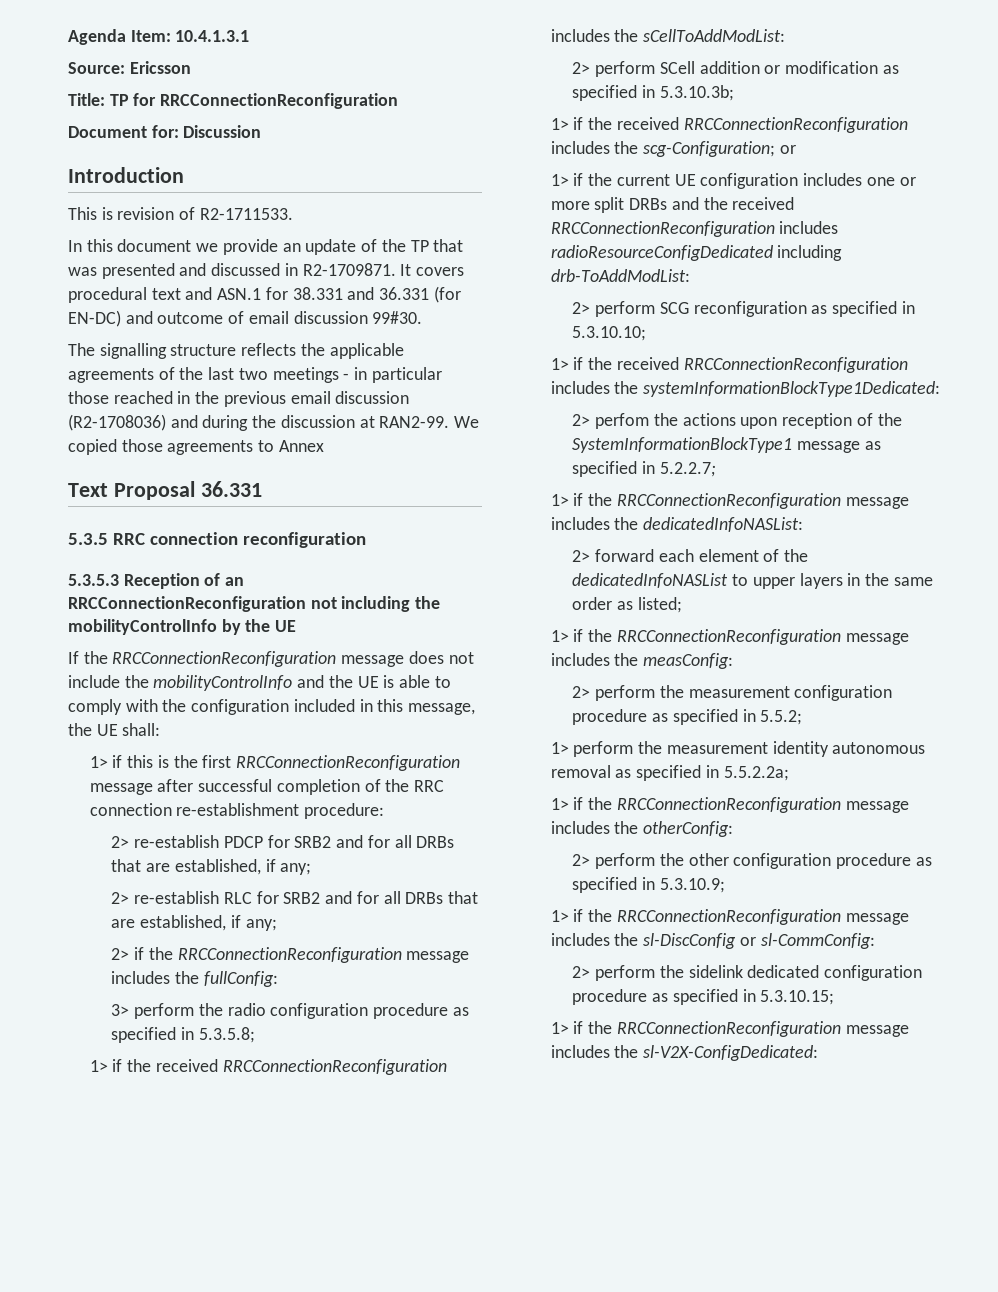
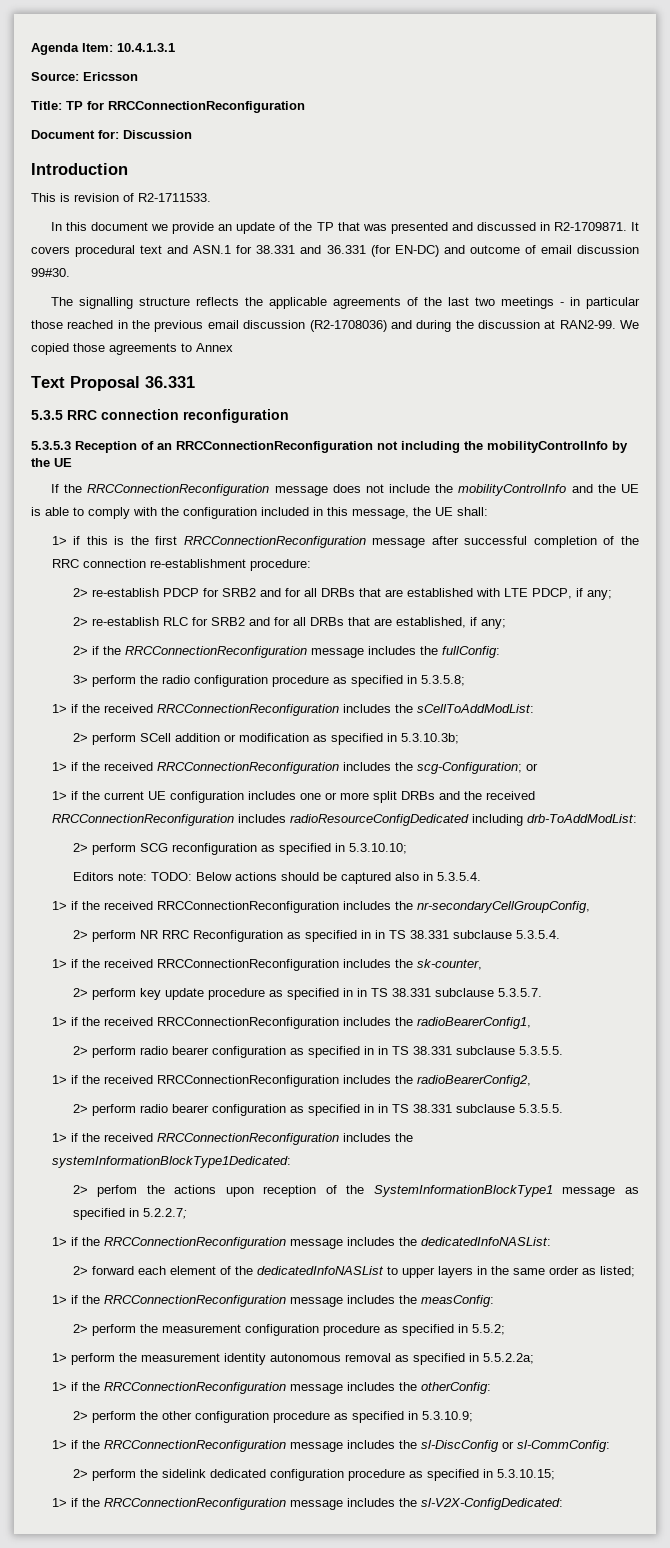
- 2> re-establish PDCP for SRB2 and for all DRBs that are established, if any;
+ 2> re-establish PDCP for SRB2 and for all DRBs that are established with LTE PDCP, if any;
+ Editors note: TODO: Below actions should be captured also in 5.3.5.4.
+ 1> if the received RRCConnectionReconfiguration includes the nr-secondaryCellGroupConfig,
+ 2> perform NR RRC Reconfiguration as specified in in TS 38.331 subclause 5.3.5.4.
+ 1> if the received RRCConnectionReconfiguration includes the sk-counter,
+ 2> perform key update procedure as specified in in TS 38.331 subclause 5.3.5.7.
+ 1> if the received RRCConnectionReconfiguration includes the radioBearerConfig1,
+ 2> perform radio bearer configuration as specified in in TS 38.331 subclause 5.3.5.5.
+ 1> if the received RRCConnectionReconfiguration includes the radioBearerConfig2,
+ 2> perform radio bearer configuration as specified in in TS 38.331 subclause 5.3.5.5.

